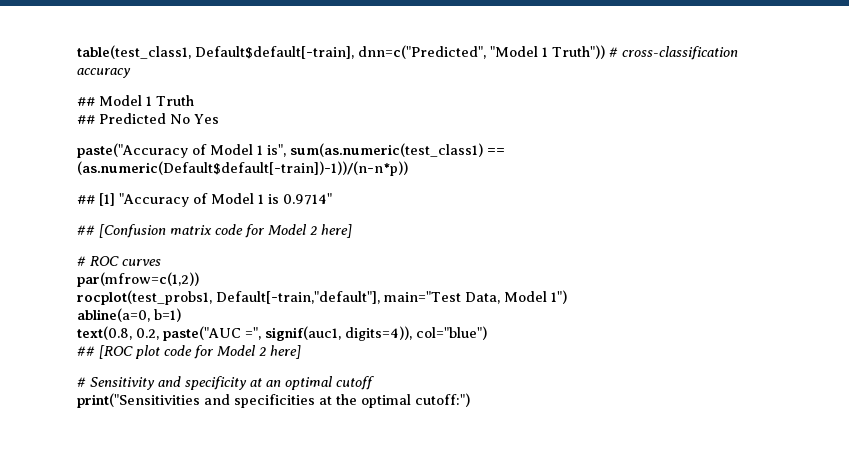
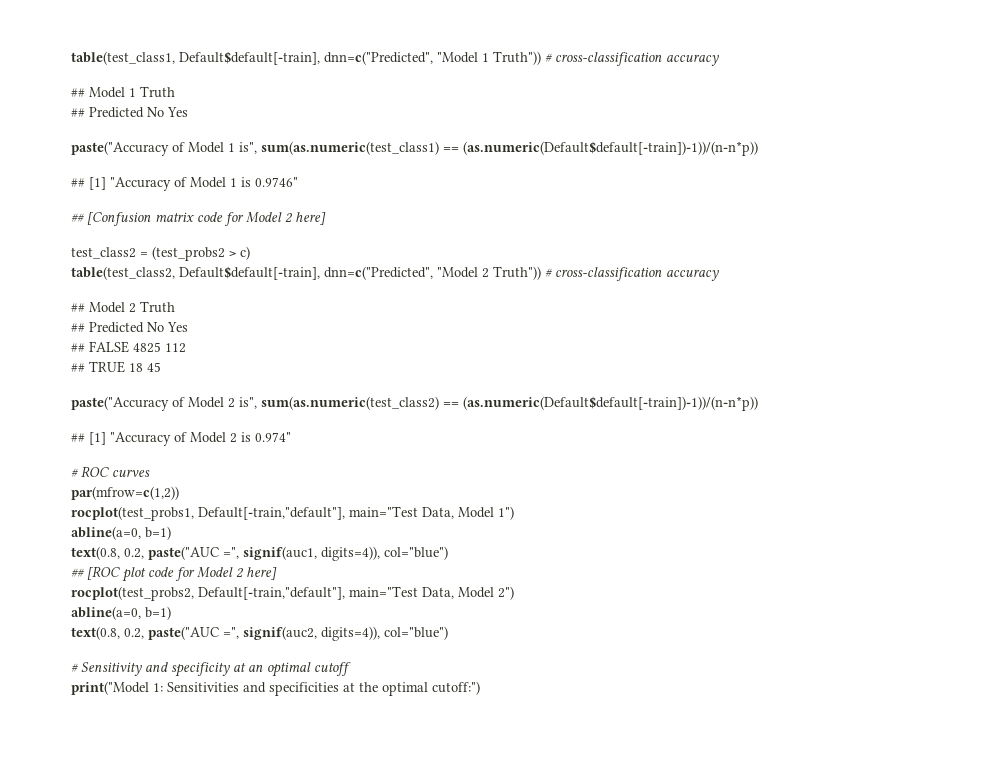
- ## [1] "Accuracy of Model 1 is 0.9714"
+ ## [1] "Accuracy of Model 1 is 0.9746"
+ test_class2 = (test_probs2 > c)
+ table(test_class2, Default$default[-train], dnn=c("Predicted", "Model 2 Truth")) # cross-classification accuracy
+ ## Model 2 Truth
+ ## Predicted No Yes
+ ## FALSE 4825 112
+ ## TRUE 18 45
+ paste("Accuracy of Model 2 is", sum(as.numeric(test_class2) == (as.numeric(Default$default[-train])-1))/(n-n*p))
+ ## [1] "Accuracy of Model 2 is 0.974"
+ rocplot(test_probs2, Default[-train,"default"], main="Test Data, Model 2")
+ abline(a=0, b=1)
+ text(0.8, 0.2, paste("AUC =", signif(auc2, digits=4)), col="blue")
- print("Sensitivities and specificities at the optimal cutoff:")
+ print("Model 1: Sensitivities and specificities at the optimal cutoff:")

